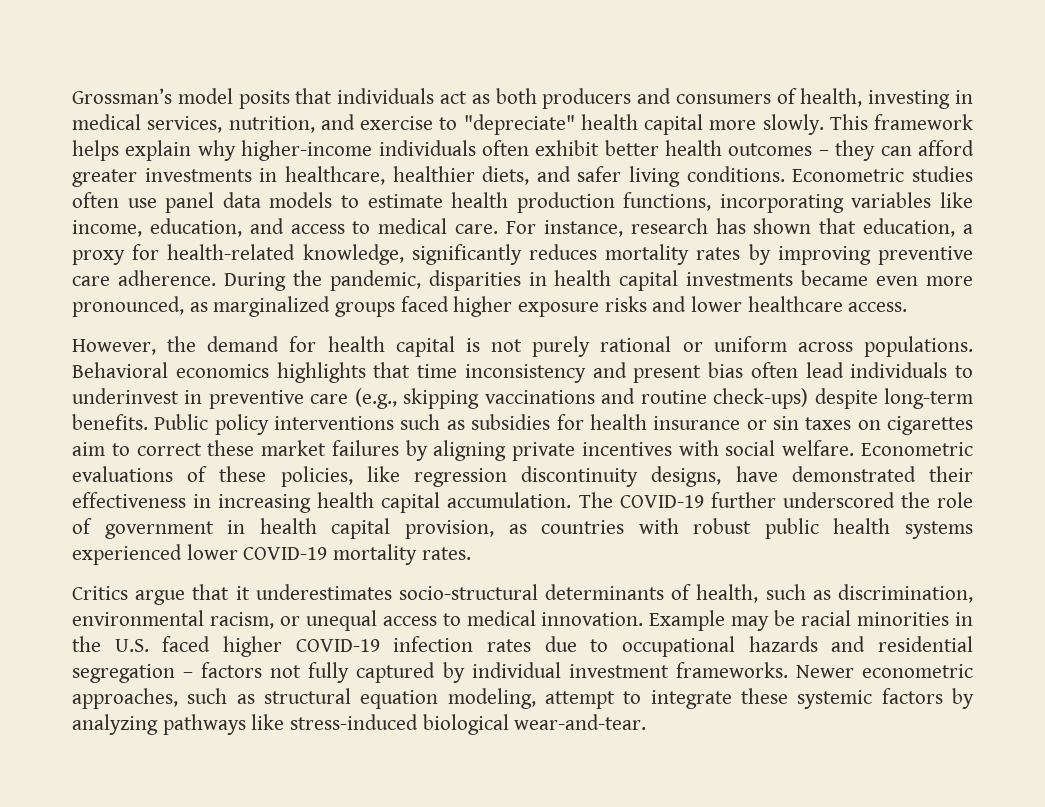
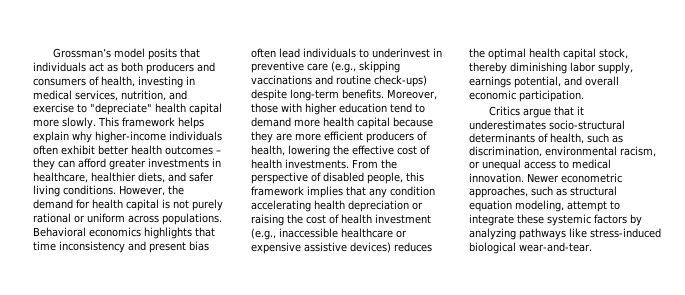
- This framework helps explain why higher-income individuals often exhibit better health outcomes – they can afford greater investments in healthcare, healthier diets, and safer living conditions. Econometric studies often use panel data models to estimate health production functions, incorporating variables like income, education, and access to medical care. For instance, research has shown that education, a proxy for health-related knowledge, significantly reduces mortality rates by improving preventive care adherence. During the pandemic, disparities in health capital investments became even more pronounced, as marginalized groups faced higher exposure risks and lower healthcare access.
- However, the demand for health capital is not purely rational or uniform across populations.
+ This framework helps explain why higher-income individuals often exhibit better health outcomes – they can afford greater investments in healthcare, healthier diets, and safer living conditions. However, the demand for health capital is not purely rational or uniform across populations.
- Public policy interventions such as subsidies for health insurance or sin taxes on cigarettes aim to correct these market failures by aligning private incentives with social welfare. Econometric evaluations of these policies, like regression discontinuity designs, have demonstrated their effectiveness in increasing health capital accumulation. The COVID-19 further underscored the role of government in health capital provision, as countries with robust public health systems experienced lower COVID-19 mortality rates.
+ Moreover, those with higher education tend to demand more health capital because they are more efficient producers of health, lowering the effective cost of health investments. From the perspective of disabled people, this framework implies that any condition accelerating health depreciation or raising the cost of health investment (e.g., inaccessible healthcare or expensive assistive devices) reduces the optimal health capital stock, thereby diminishing labor supply, earnings potential, and overall economic participation.
- Example may be racial minorities in the U.S. faced higher COVID-19 infection rates due to occupational hazards and residential segregation – factors not fully captured by individual investment frameworks.

